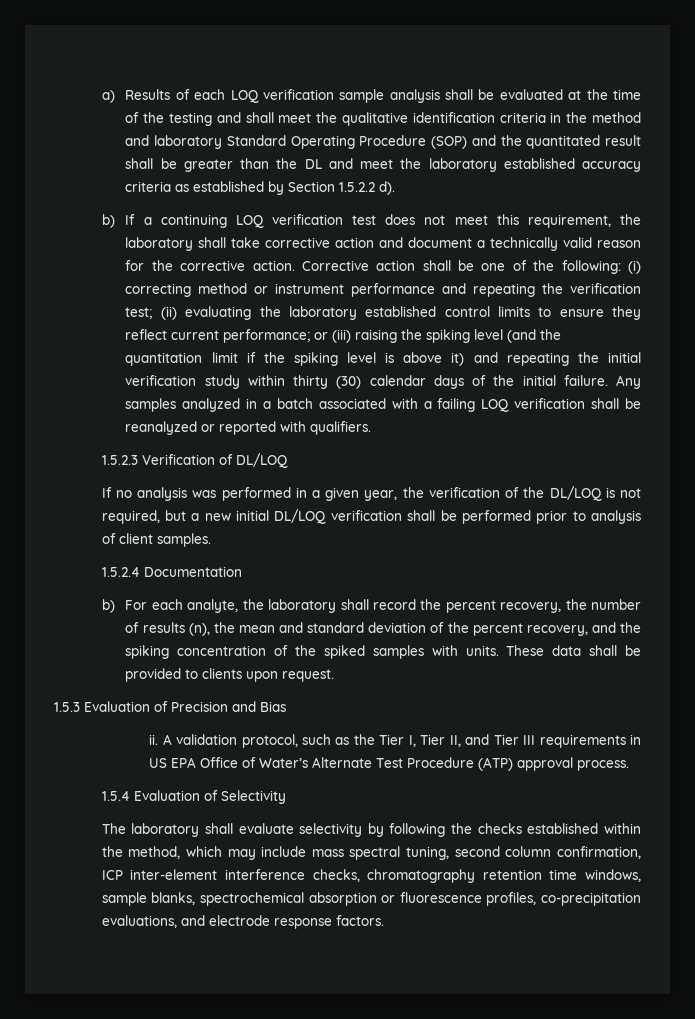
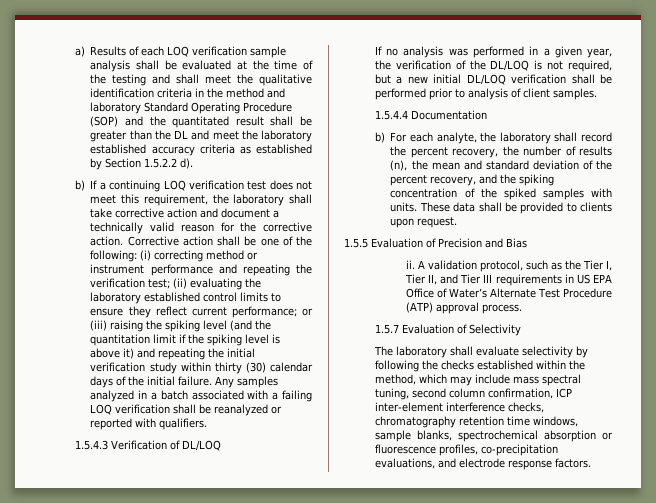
- 1.5.2.3 Verification of DL/LOQ
+ 1.5.4.3 Verification of DL/LOQ
- 1.5.2.4 Documentation
+ 1.5.4.4 Documentation
- 1.5.3 Evaluation of Precision and Bias
+ 1.5.5 Evaluation of Precision and Bias
- 1.5.4 Evaluation of Selectivity
+ 1.5.7 Evaluation of Selectivity

